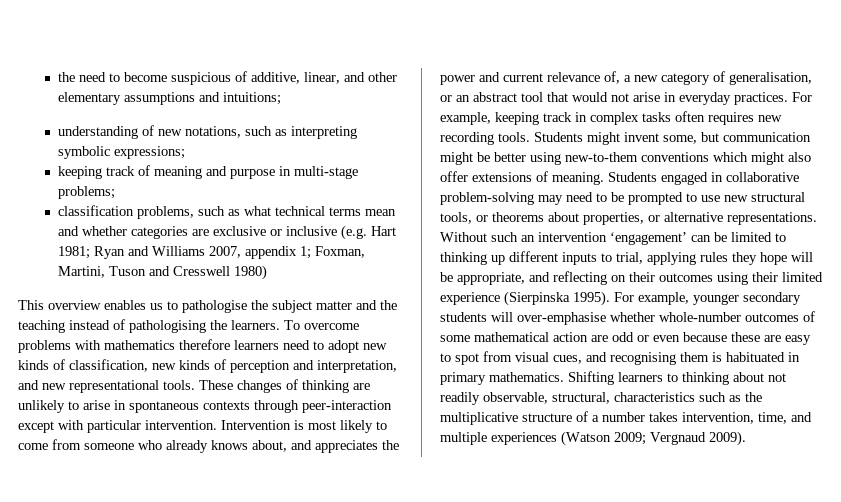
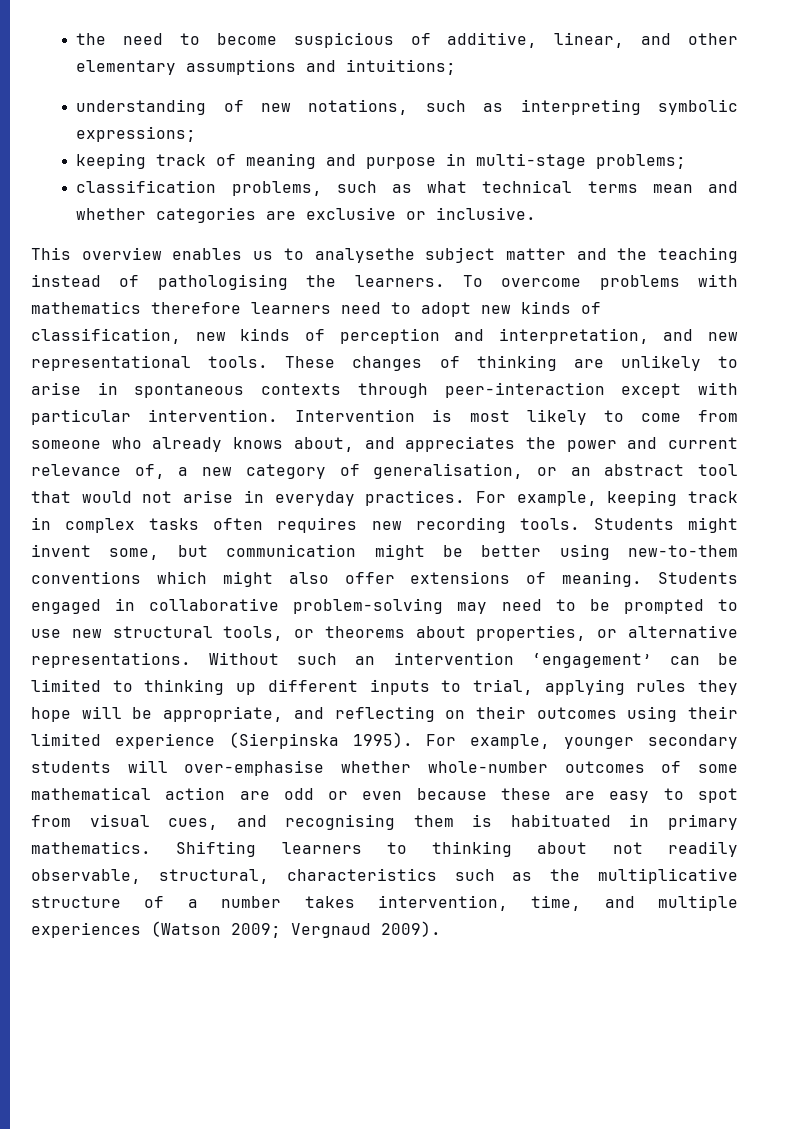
- classification problems, such as what technical terms mean and whether categories are exclusive or inclusive (e.g. Hart 1981; Ryan and Williams 2007, appendix 1; Foxman, Martini, Tuson and Cresswell 1980)
+ classification problems, such as what technical terms mean and whether categories are exclusive or inclusive.
- This overview enables us to pathologise the subject matter and the teaching instead of pathologising the learners.
+ This overview enables us to analysethe subject matter and the teaching instead of pathologising the learners.

